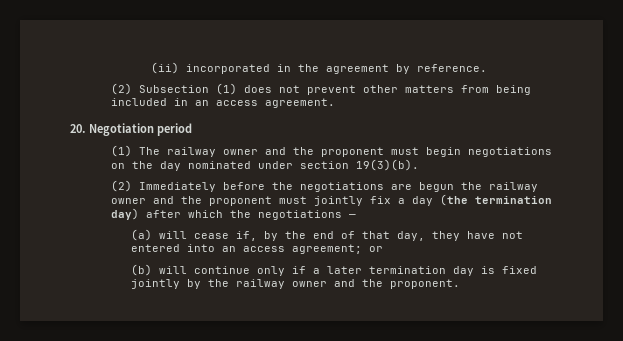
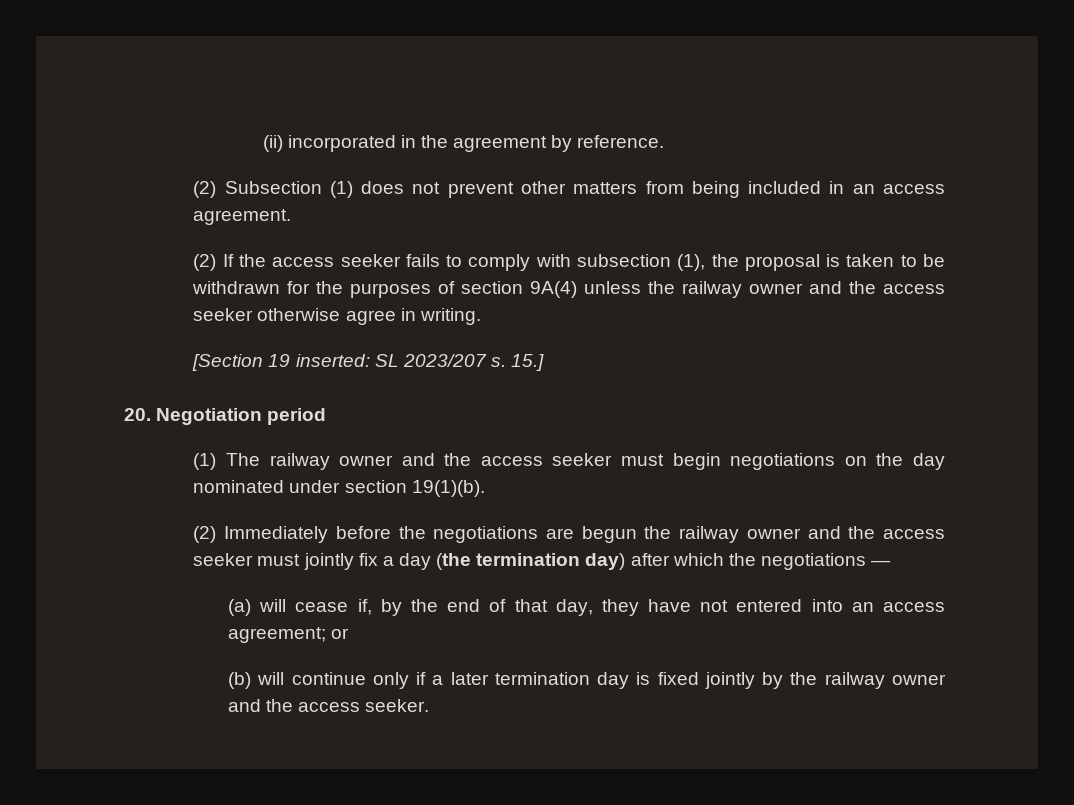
+ (2) If the access seeker fails to comply with subsection (1), the proposal is taken to be withdrawn for the purposes of section 9A(4) unless the railway owner and the access seeker otherwise agree in writing.
+ [Section 19 inserted: SL 2023/207 s. 15.]
- (1) The railway owner and the proponent must begin negotiations on the day nominated under section 19(3)(b).
+ (1) The railway owner and the access seeker must begin negotiations on the day nominated under section 19(1)(b).
- (2) Immediately before the negotiations are begun the railway owner and the proponent must jointly fix a day (the termination day) after which the negotiations —
+ (2) Immediately before the negotiations are begun the railway owner and the access seeker must jointly fix a day (the termination day) after which the negotiations —
- (b) will continue only if a later termination day is fixed jointly by the railway owner and the proponent.
+ (b) will continue only if a later termination day is fixed jointly by the railway owner and the access seeker.

